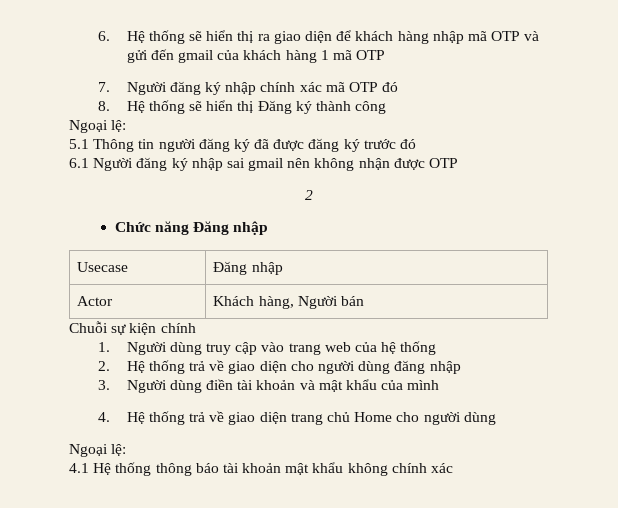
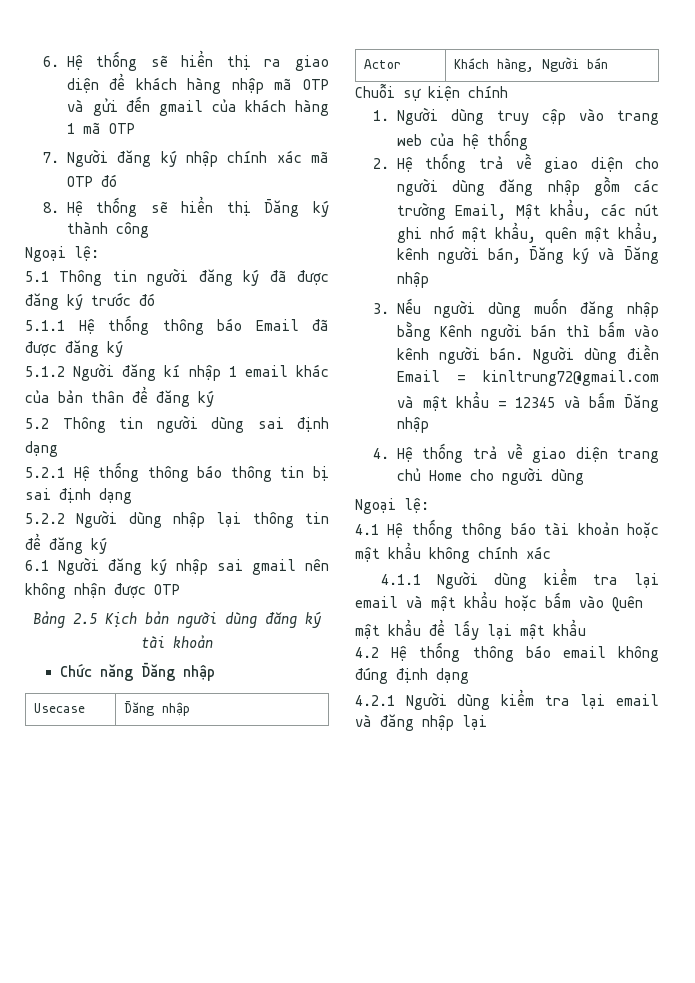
+ 5.1.1 Hệ thống thông báo Email đã được đăng ký
+ 5.1.2 Người đăng kí nhập 1 email khác của bản thân để đăng ký
+ 5.2 Thông tin người dùng sai định dạng
+ 5.2.1 Hệ thống thông báo thông tin bị sai định dạng
+ 5.2.2 Người dùng nhập lại thông tin để đăng ký
- 2
+ Bảng 2.5 Kịch bản người dùng đăng ký tài khoản
- 2. Hệ thống trả về giao diện cho người dùng đăng nhập
- 3. Người dùng điền tài khoản và mật khẩu của mình
+ 2. Hệ thống trả về giao diện cho người dùng đăng nhập gồm các trường Email, Mật khẩu, các nút ghi nhớ mật khẩu, quên mật khẩu, kênh người bán, Đăng ký và Đăng nhập
+ 3. Nếu người dùng muốn đăng nhập bằng Kênh người bán thì bấm vào kênh người bán. Người dùng điền Email = kinltrung72@gmail.com và mật khẩu = 12345 và bấm Đăng nhập
- 4.1 Hệ thống thông báo tài khoản mật khẩu không chính xác
+ 4.1 Hệ thống thông báo tài khoản hoặc mật khẩu không chính xác
+ 4.1.1 Người dùng kiểm tra lại email và mật khẩu hoặc bấm vào Quên
+ mật khẩu để lấy lại mật khẩu
+ 4.2 Hệ thống thông báo email không đúng định dạng
+ 4.2.1 Người dùng kiểm tra lại email và đăng nhập lại

